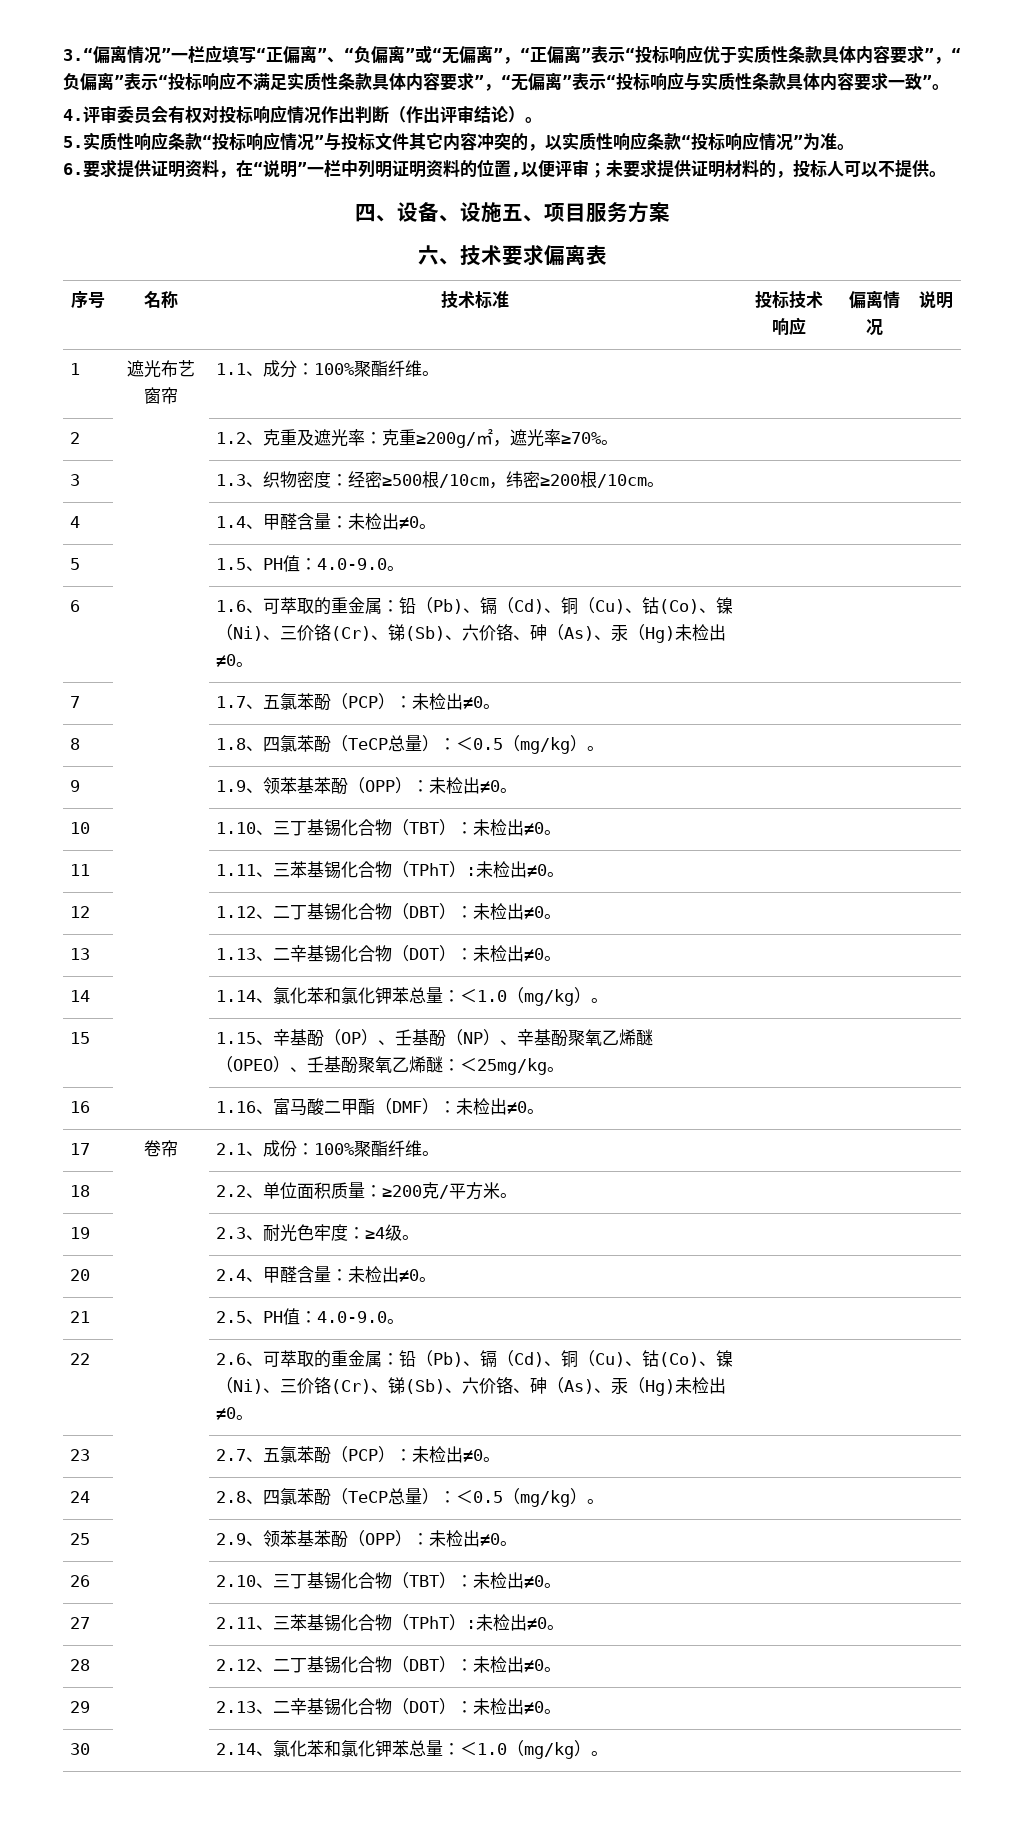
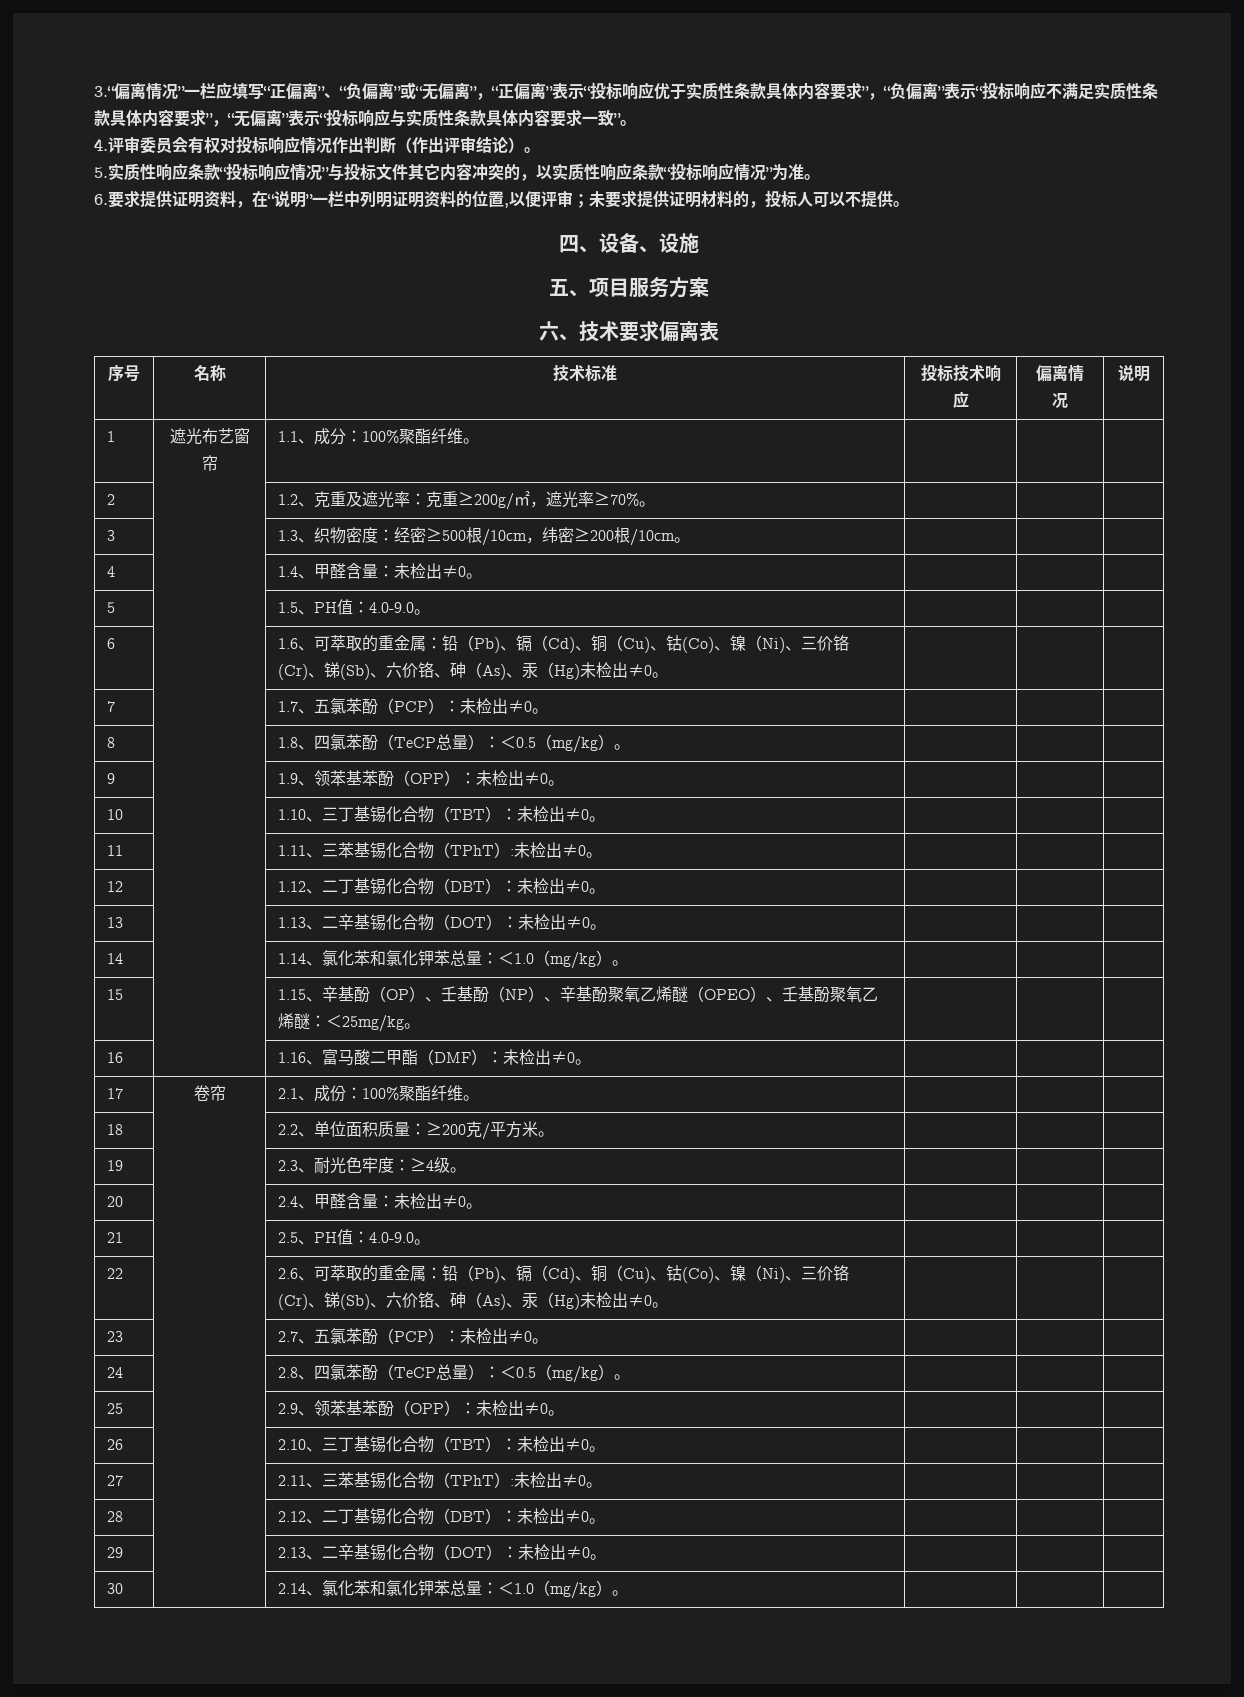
- 四、设备、设施五、项目服务方案
+ 四、设备、设施
+ 五、项目服务方案

